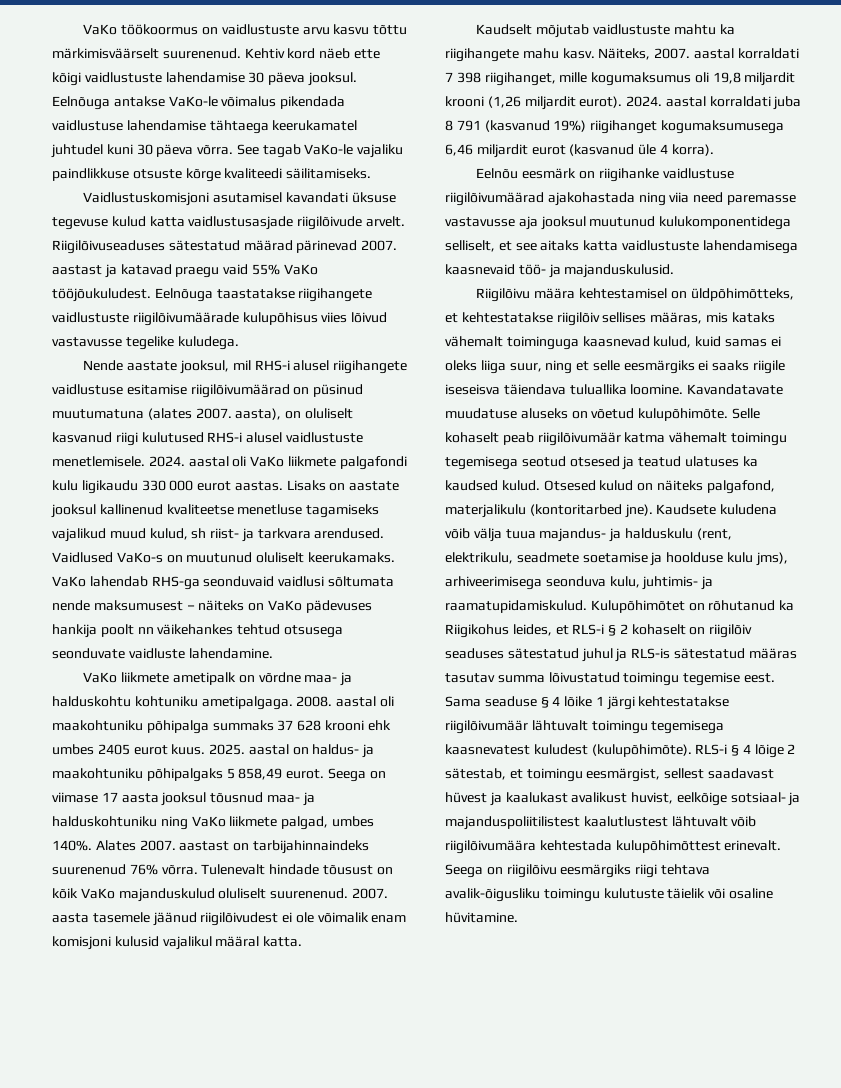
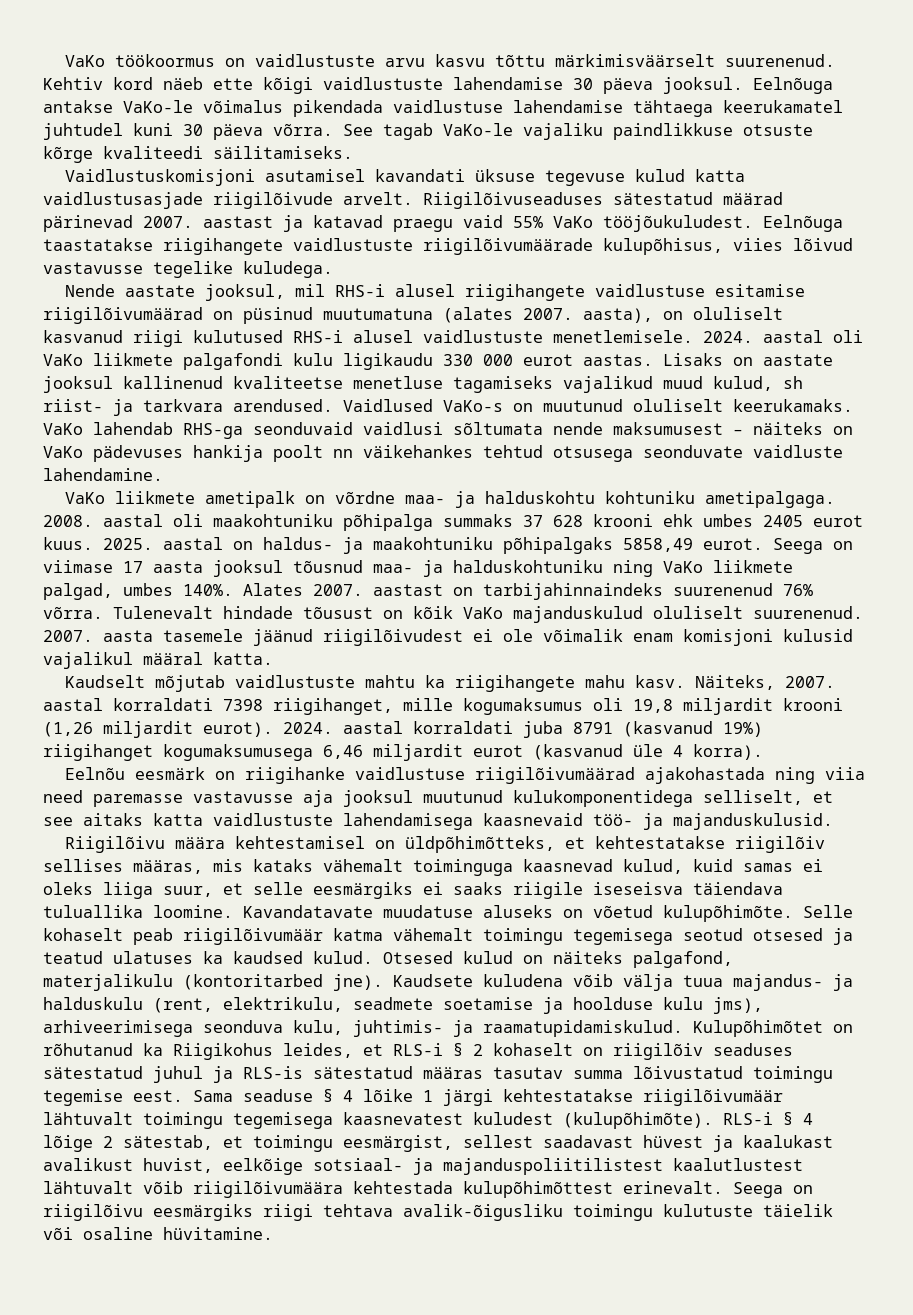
- Eelnõuga taastatakse riigihangete vaidlustuste riigilõivumäärade kulupõhisus viies lõivud vastavusse tegelike kuludega.
+ Eelnõuga taastatakse riigihangete vaidlustuste riigilõivumäärade kulupõhisus, viies lõivud vastavusse tegelike kuludega.
- 2025. aastal on haldus- ja maakohtuniku põhipalgaks 5 858,49 eurot.
+ 2025. aastal on haldus- ja maakohtuniku põhipalgaks 5858,49 eurot.
- Näiteks, 2007. aastal korraldati 7 398 riigihanget, mille kogumaksumus oli 19,8 miljardit krooni (1,26 miljardit eurot).
+ Näiteks, 2007. aastal korraldati 7398 riigihanget, mille kogumaksumus oli 19,8 miljardit krooni (1,26 miljardit eurot).
- 2024. aastal korraldati juba 8 791 (kasvanud 19%) riigihanget kogumaksumusega 6,46 miljardit eurot (kasvanud üle 4 korra).
+ 2024. aastal korraldati juba 8791 (kasvanud 19%) riigihanget kogumaksumusega 6,46 miljardit eurot (kasvanud üle 4 korra).
- Riigilõivu määra kehtestamisel on üldpõhimõtteks, et kehtestatakse riigilõiv sellises määras, mis kataks vähemalt toiminguga kaasnevad kulud, kuid samas ei oleks liiga suur, ning et selle eesmärgiks ei saaks riigile iseseisva täiendava tuluallika loomine.
+ Riigilõivu määra kehtestamisel on üldpõhimõtteks, et kehtestatakse riigilõiv sellises määras, mis kataks vähemalt toiminguga kaasnevad kulud, kuid samas ei oleks liiga suur, et selle eesmärgiks ei saaks riigile iseseisva täiendava tuluallika loomine.

